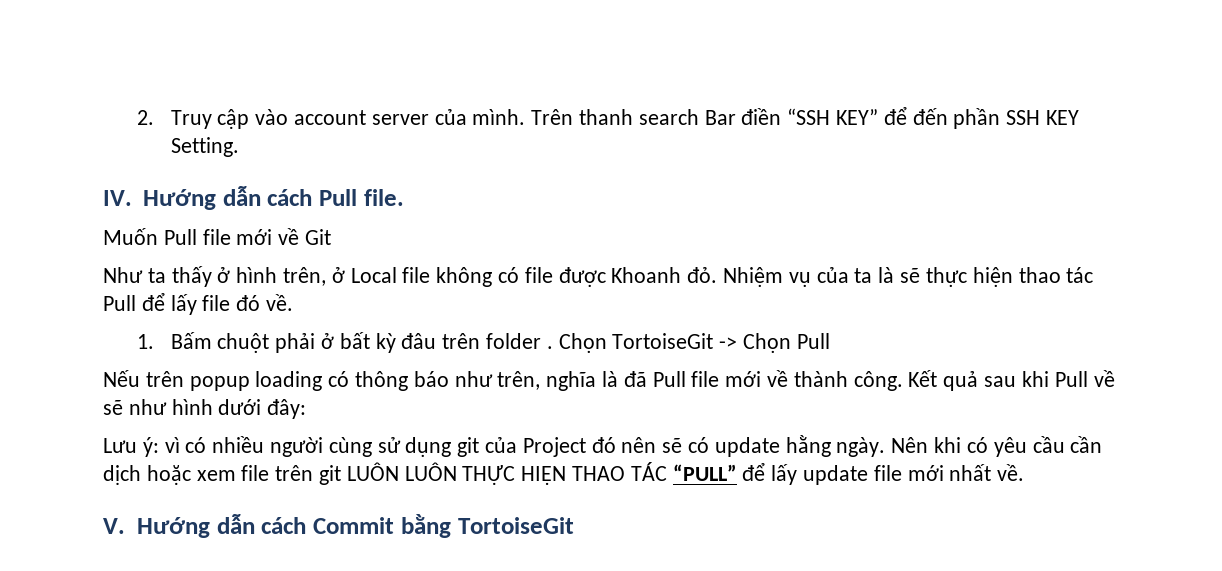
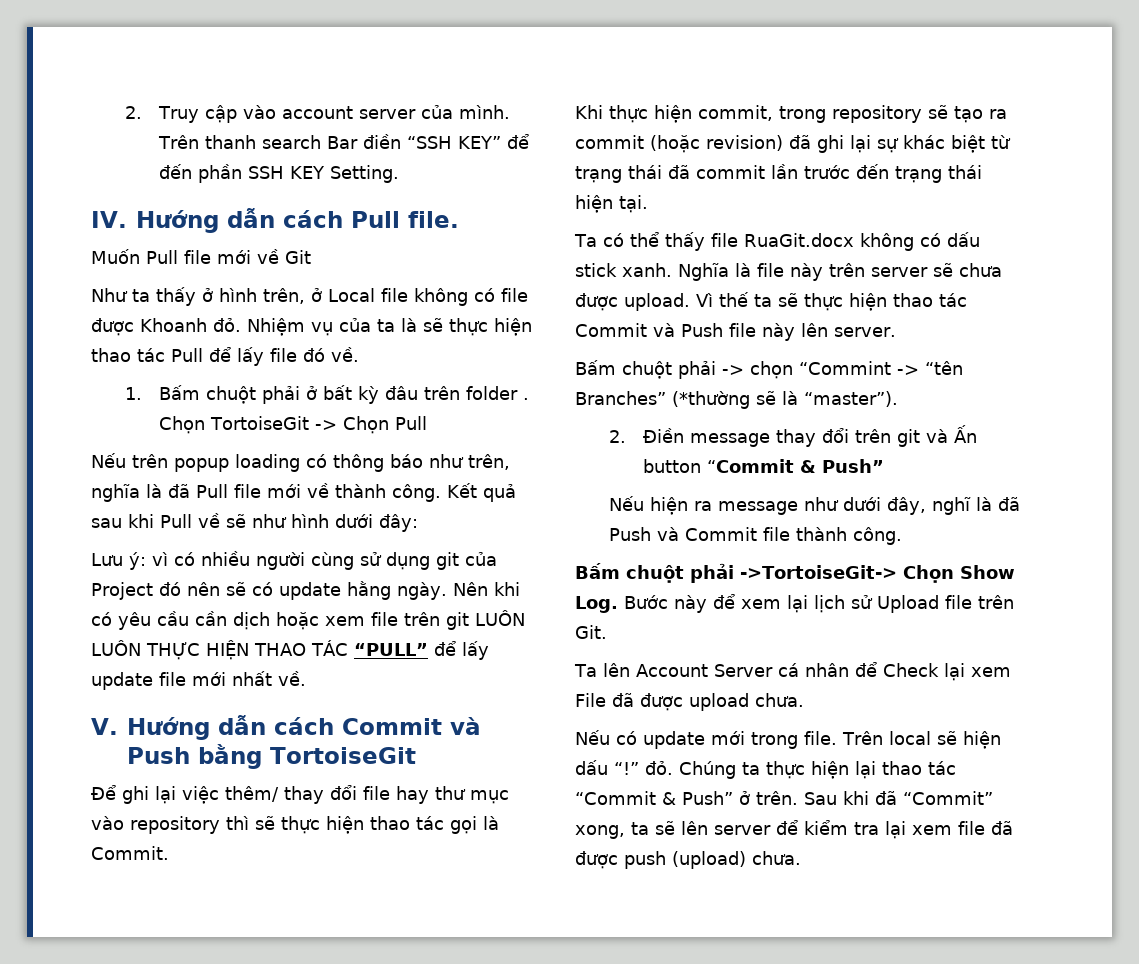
- V. Hướng dẫn cách Commit bằng TortoiseGit
+ V. Hướng dẫn cách Commit và Push bằng TortoiseGit
+ Để ghi lại việc thêm/ thay đổi file hay thư mục vào repository thì sẽ thực hiện thao tác gọi là Commit.
+ Khi thực hiện commit, trong repository sẽ tạo ra commit (hoặc revision) đã ghi lại sự khác biệt từ trạng thái đã commit lần trước đến trạng thái hiện tại.
+ Ta có thể thấy file RuaGit.docx không có dấu stick xanh. Nghĩa là file này trên server sẽ chưa được upload. Vì thế ta sẽ thực hiện thao tác Commit và Push file này lên server.
+ Bấm chuột phải -> chọn “Commint -> “tên Branches” (*thường sẽ là “master”).
+ 2. Điền message thay đổi trên git và Ấn button “Commit & Push”
+ Nếu hiện ra message như dưới đây, nghĩ là đã Push và Commit file thành công.
+ Bấm chuột phải ->TortoiseGit-> Chọn Show Log. Bước này để xem lại lịch sử Upload file trên Git.
+ Ta lên Account Server cá nhân để Check lại xem File đã được upload chưa.
+ Nếu có update mới trong file. Trên local sẽ hiện dấu “!” đỏ. Chúng ta thực hiện lại thao tác “Commit & Push” ở trên. Sau khi đã “Commit” xong, ta sẽ lên server để kiểm tra lại xem file đã được push (upload) chưa.

